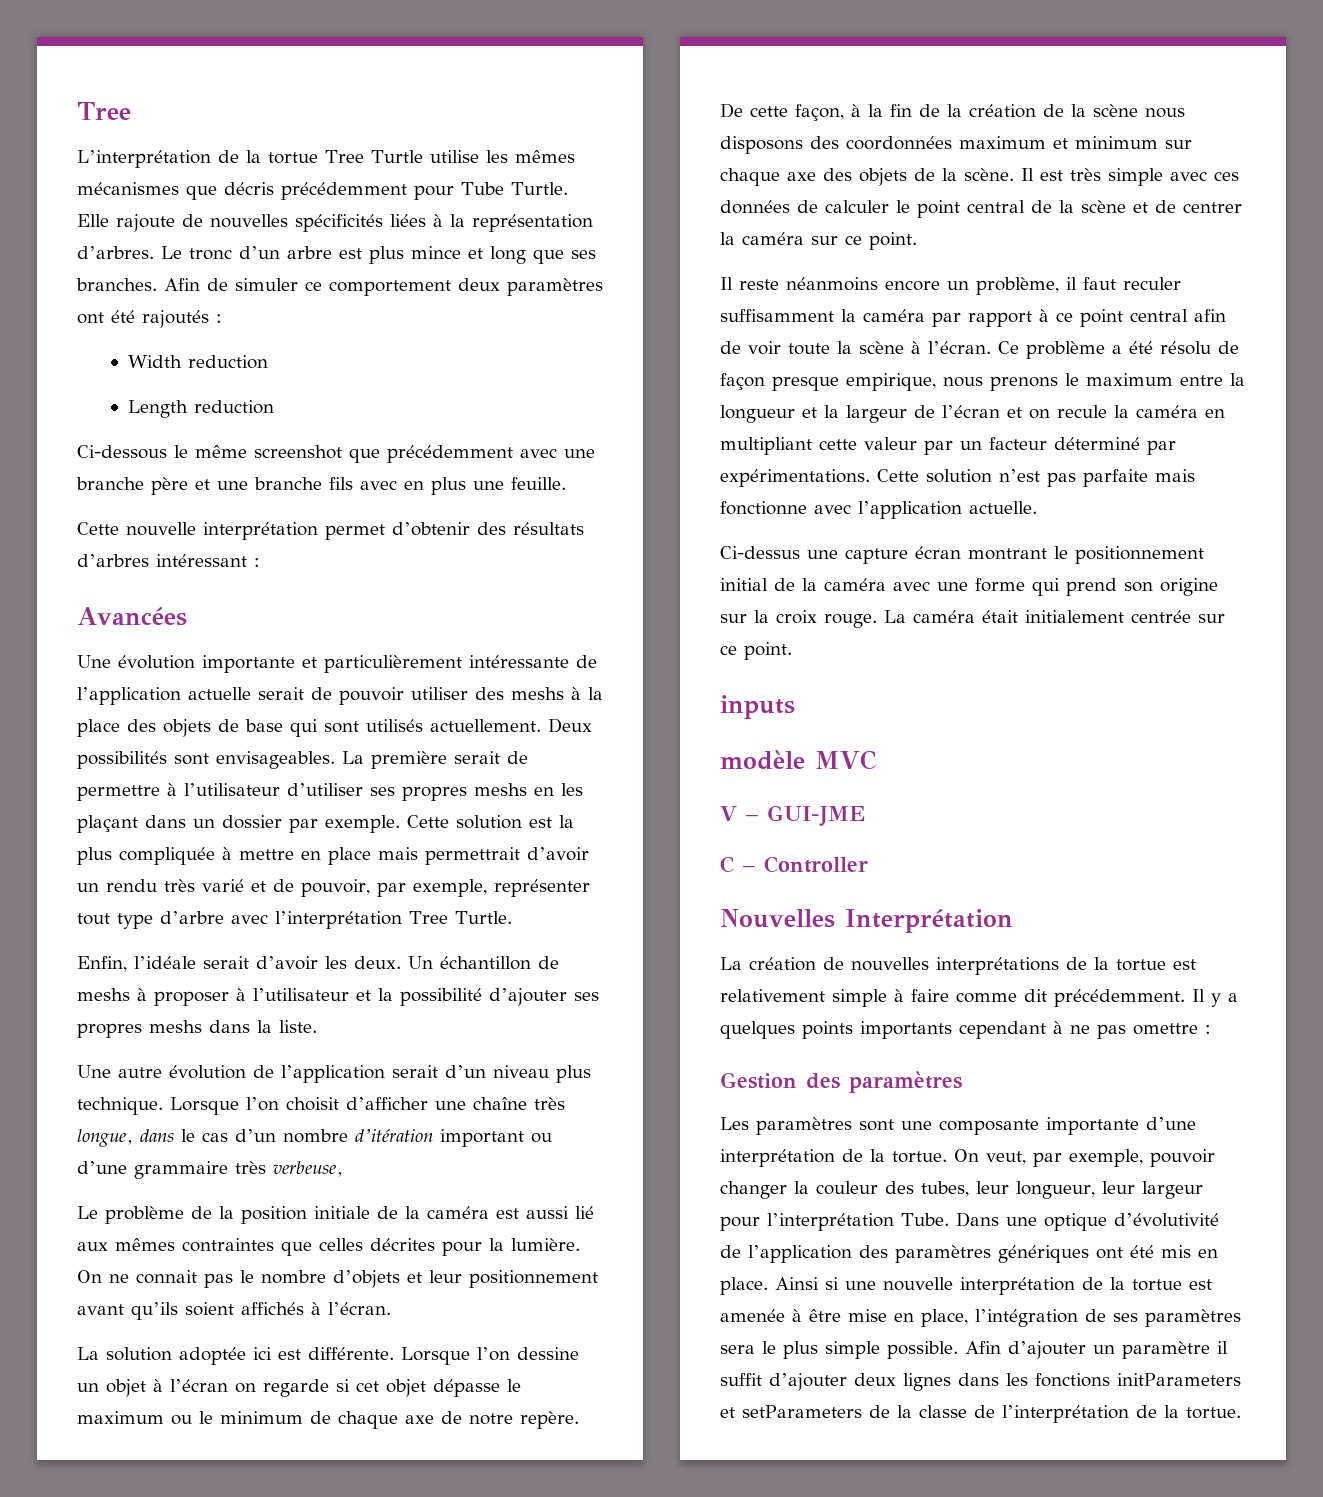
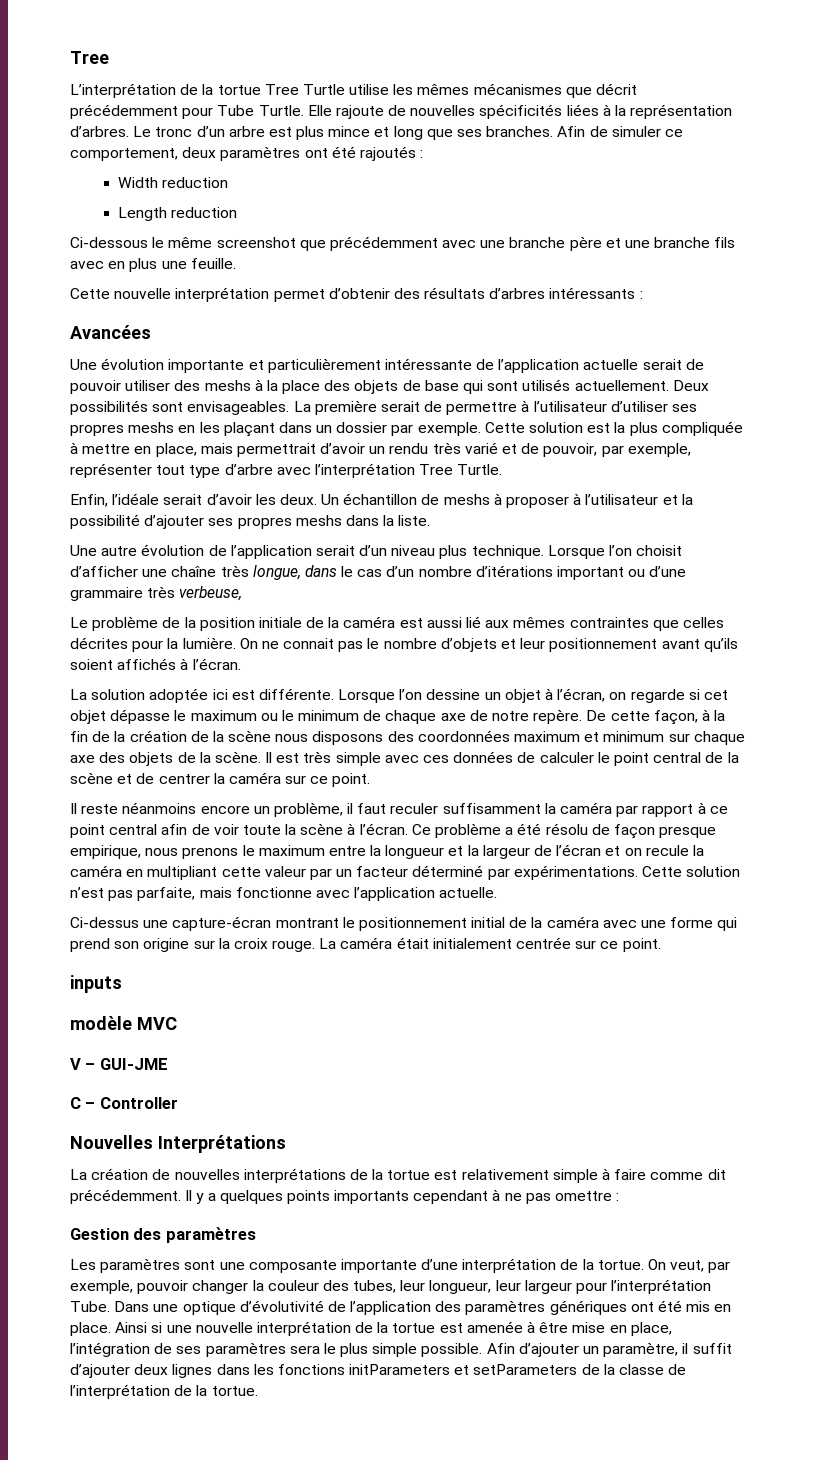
- L’interprétation de la tortue Tree Turtle utilise les mêmes mécanismes que décris précédemment pour Tube Turtle.
+ L’interprétation de la tortue Tree Turtle utilise les mêmes mécanismes que décrit précédemment pour Tube Turtle.
- Afin de simuler ce comportement deux paramètres ont été rajoutés :
+ Afin de simuler ce comportement, deux paramètres ont été rajoutés :
- Cette nouvelle interprétation permet d’obtenir des résultats d’arbres intéressant :
+ Cette nouvelle interprétation permet d’obtenir des résultats d’arbres intéressants :
- Cette solution est la plus compliquée à mettre en place mais permettrait d’avoir un rendu très varié et de pouvoir, par exemple, représenter tout type d’arbre avec l’interprétation Tree Turtle.
+ Cette solution est la plus compliquée à mettre en place, mais permettrait d’avoir un rendu très varié et de pouvoir, par exemple, représenter tout type d’arbre avec l’interprétation Tree Turtle.
- Lorsque l’on choisit d’afficher une chaîne très longue, dans le cas d’un nombre d’itération important ou d’une grammaire très verbeuse,
+ Lorsque l’on choisit d’afficher une chaîne très longue, dans le cas d’un nombre d’itérations important ou d’une grammaire très verbeuse,
- Lorsque l’on dessine un objet à l’écran on regarde si cet objet dépasse le maximum ou le minimum de chaque axe de notre repère.
+ Lorsque l’on dessine un objet à l’écran, on regarde si cet objet dépasse le maximum ou le minimum de chaque axe de notre repère.
- Cette solution n’est pas parfaite mais fonctionne avec l’application actuelle.
+ Cette solution n’est pas parfaite, mais fonctionne avec l’application actuelle.
- Ci-dessus une capture écran montrant le positionnement initial de la caméra avec une forme qui prend son origine sur la croix rouge.
+ Ci-dessus une capture-écran montrant le positionnement initial de la caméra avec une forme qui prend son origine sur la croix rouge.
- Nouvelles Interprétation
+ Nouvelles Interprétations
- Afin d’ajouter un paramètre il suffit d’ajouter deux lignes dans les fonctions initParameters et setParameters de la classe de l’interprétation de la tortue.
+ Afin d’ajouter un paramètre, il suffit d’ajouter deux lignes dans les fonctions initParameters et setParameters de la classe de l’interprétation de la tortue.

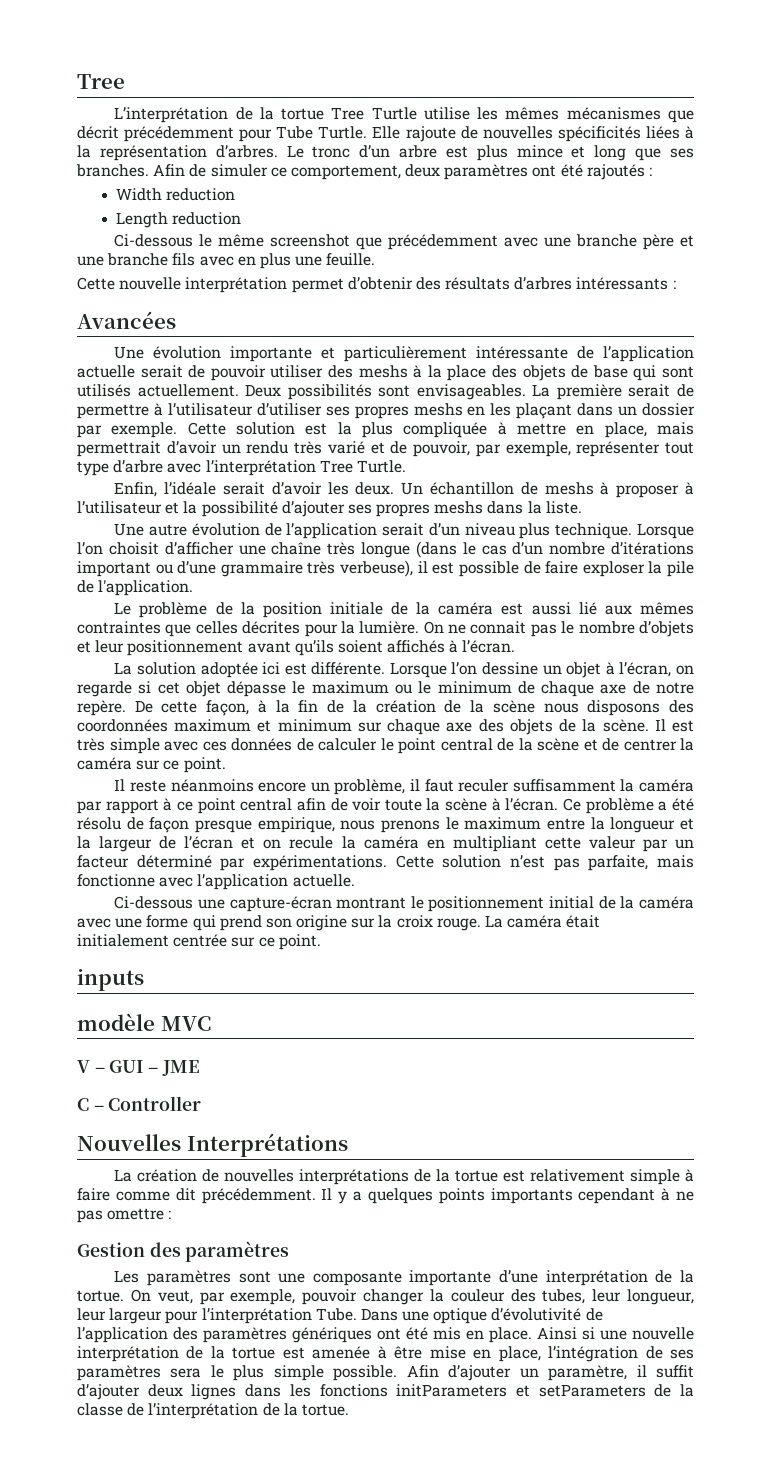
- Lorsque l’on choisit d’afficher une chaîne très longue, dans le cas d’un nombre d’itérations important ou d’une grammaire très verbeuse,
+ Lorsque l’on choisit d’afficher une chaîne très longue (dans le cas d’un nombre d’itérations important ou d’une grammaire très verbeuse), il est possible de faire exploser la pile de l'application.
- Ci-dessus une capture-écran montrant le positionnement initial de la caméra avec une forme qui prend son origine sur la croix rouge.
+ Ci-dessous une capture-écran montrant le positionnement initial de la caméra avec une forme qui prend son origine sur la croix rouge.
- V – GUI-JME
+ V – GUI – JME

